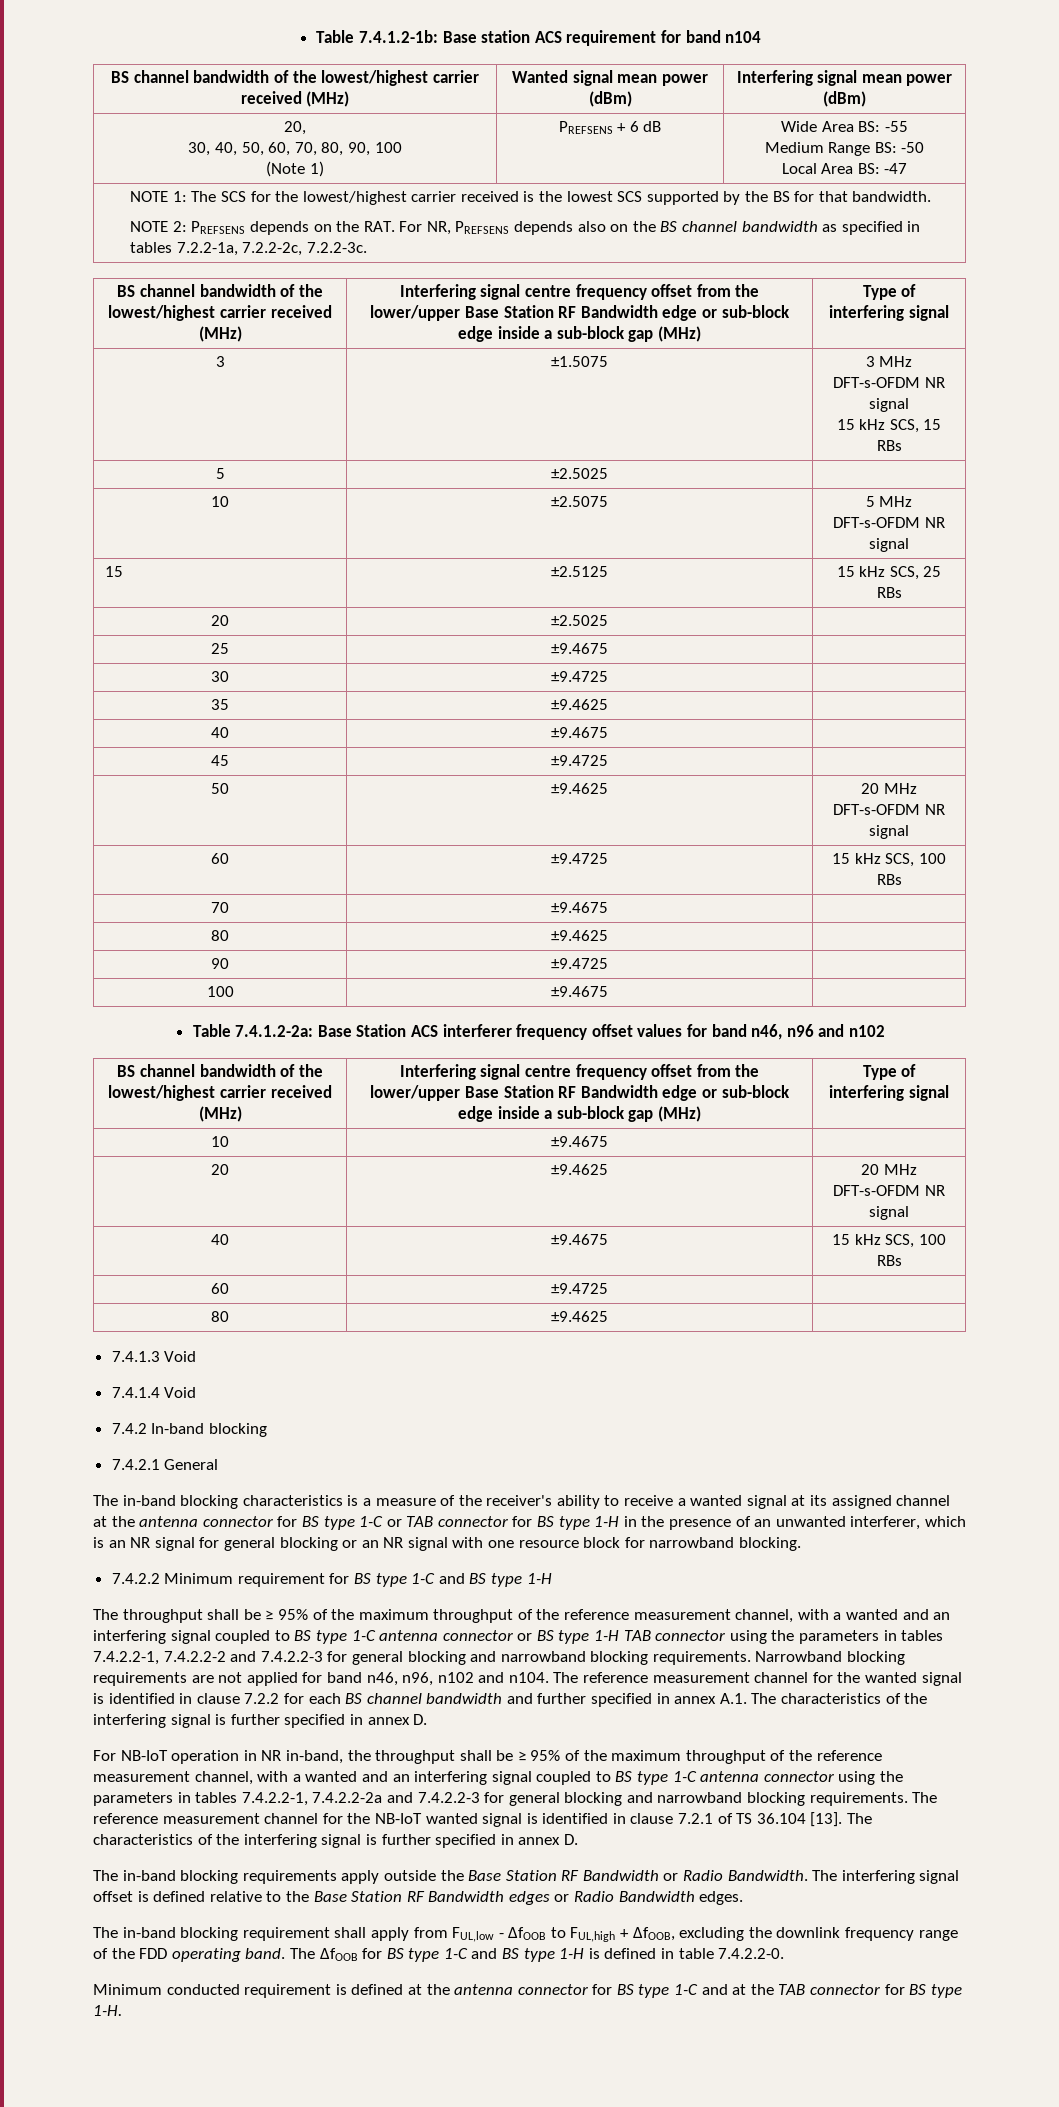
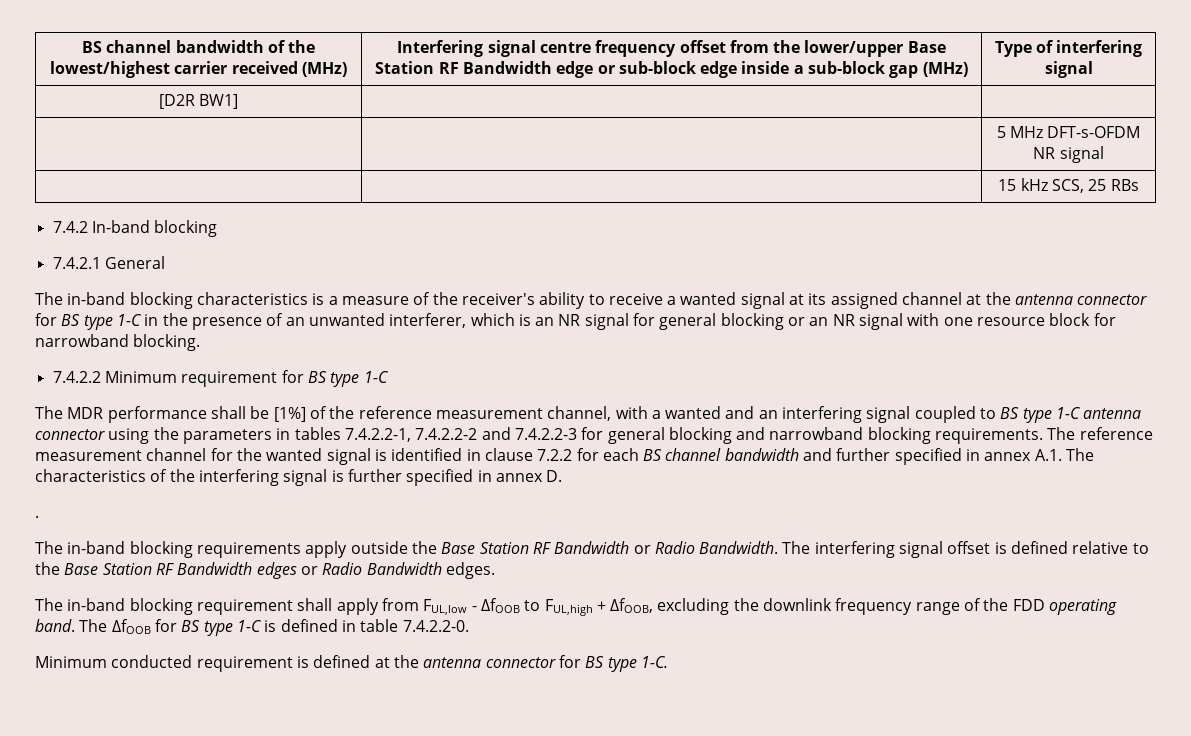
- Table 7.4.1.2-1b: Base station ACS requirement for band n104
- BS channel bandwidth of the lowest/highest carrier received (MHz) | Wanted signal mean power (dBm) | Interfering signal mean power (dBm)
- 20,
- 30, 40, 50, 60, 70, 80, 90, 100
- (Note 1) | PREFSENS + 6 dB | Wide Area BS: -55
- Medium Range BS: -50
- Local Area BS: -47
- NOTE 1: The SCS for the lowest/highest carrier received is the lowest SCS supported by the BS for that bandwidth.
- NOTE 2: PREFSENS depends on the RAT. For NR, PREFSENS depends also on the BS channel bandwidth as specified in tables 7.2.2-1a, 7.2.2-2c, 7.2.2-3c.
- 3 | ±1.5075 | 3 MHz DFT-s-OFDM NR signal
- 15 kHz SCS, 15 RBs
- 5 | ±2.5025 |
- 10 | ±2.5075 | 5 MHz DFT-s-OFDM NR signal
+ [D2R BW1] | |
+ | | 5 MHz DFT-s-OFDM NR signal
- 15 | ±2.5125 | 15 kHz SCS, 25 RBs
+ | | 15 kHz SCS, 25 RBs
- 20 | ±2.5025 |
- 25 | ±9.4675 |
- 30 | ±9.4725 |
- 35 | ±9.4625 |
- 40 | ±9.4675 |
- 45 | ±9.4725 |
- 50 | ±9.4625 | 20 MHz DFT-s-OFDM NR signal
- 60 | ±9.4725 | 15 kHz SCS, 100 RBs
- 70 | ±9.4675 |
- 80 | ±9.4625 |
- 90 | ±9.4725 |
- 100 | ±9.4675 |
- Table 7.4.1.2-2a: Base Station ACS interferer frequency offset values for band n46, n96 and n102
- BS channel bandwidth of the lowest/highest carrier received (MHz) | Interfering signal centre frequency offset from the lower/upper Base Station RF Bandwidth edge or sub-block edge inside a sub-block gap (MHz) | Type of interfering signal
- 10 | ±9.4675 |
- 20 | ±9.4625 | 20 MHz DFT-s-OFDM NR signal
- 40 | ±9.4675 | 15 kHz SCS, 100 RBs
- 60 | ±9.4725 |
- 80 | ±9.4625 |
- 7.4.1.3 Void
- 7.4.1.4 Void
- The in-band blocking characteristics is a measure of the receiver's ability to receive a wanted signal at its assigned channel at the antenna connector for BS type 1-C or TAB connector for BS type 1-H in the presence of an unwanted interferer, which is an NR signal for general blocking or an NR signal with one resource block for narrowband blocking.
+ The in-band blocking characteristics is a measure of the receiver's ability to receive a wanted signal at its assigned channel at the antenna connector for BS type 1-C in the presence of an unwanted interferer, which is an NR signal for general blocking or an NR signal with one resource block for narrowband blocking.
- 7.4.2.2 Minimum requirement for BS type 1-C and BS type 1-H
- The throughput shall be ≥ 95% of the maximum throughput of the reference measurement channel, with a wanted and an interfering signal coupled to BS type 1-C antenna connector or BS type 1-H TAB connector using the parameters in tables 7.4.2.2-1, 7.4.2.2-2 and 7.4.2.2-3 for general blocking and narrowband blocking requirements.
+ 7.4.2.2 Minimum requirement for BS type 1-C
+ The MDR performance shall be [1%] of the reference measurement channel, with a wanted and an interfering signal coupled to BS type 1-C antenna connector using the parameters in tables 7.4.2.2-1, 7.4.2.2-2 and 7.4.2.2-3 for general blocking and narrowband blocking requirements.
- Narrowband blocking requirements are not applied for band n46, n96, n102 and n104.
- For NB-IoT operation in NR in-band, the throughput shall be ≥ 95% of the maximum throughput of the reference measurement channel, with a wanted and an interfering signal coupled to BS type 1-C antenna connector using the parameters in tables 7.4.2.2-1, 7.4.2.2-2a and 7.4.2.2-3 for general blocking and narrowband blocking requirements. The reference measurement channel for the NB-IoT wanted signal is identified in clause 7.2.1 of TS 36.104 [13]. The characteristics of the interfering signal is further specified in annex D.
+ .
- The ΔfOOB for BS type 1-C and BS type 1-H is defined in table 7.4.2.2-0.
+ The ΔfOOB for BS type 1-C is defined in table 7.4.2.2-0.
- Minimum conducted requirement is defined at the antenna connector for BS type 1-C and at the TAB connector for BS type 1-H.
+ Minimum conducted requirement is defined at the antenna connector for BS type 1-C.

